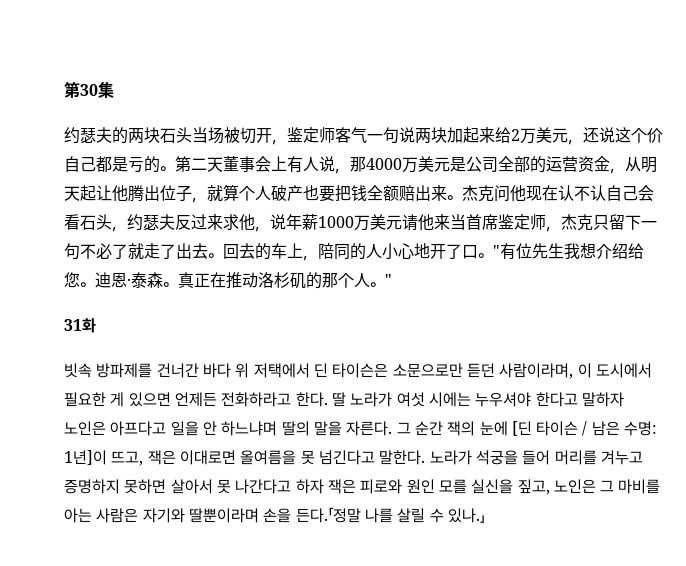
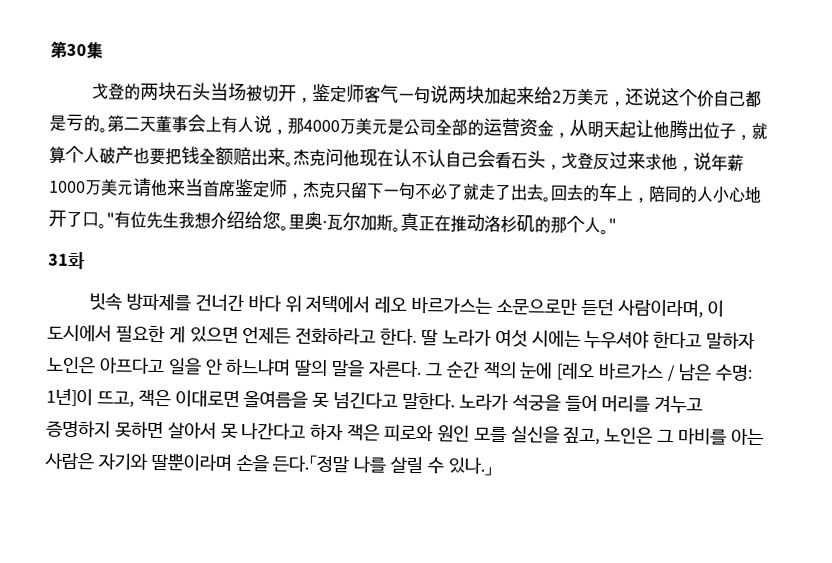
- 约瑟夫的两块石头当场被切开，鉴定师客气一句说两块加起来给2万美元，还说这个价自己都是亏的。
+ 戈登的两块石头当场被切开，鉴定师客气一句说两块加起来给2万美元，还说这个价自己都是亏的。
- 杰克问他现在认不认自己会看石头，约瑟夫反过来求他，说年薪1000万美元请他来当首席鉴定师，杰克只留下一句不必了就走了出去。
+ 杰克问他现在认不认自己会看石头，戈登反过来求他，说年薪1000万美元请他来当首席鉴定师，杰克只留下一句不必了就走了出去。
- 迪恩·泰森。
+ 里奥·瓦尔加斯。
- 빗속 방파제를 건너간 바다 위 저택에서 딘 타이슨은 소문으로만 듣던 사람이라며, 이 도시에서 필요한 게 있으면 언제든 전화하라고 한다.
+ 빗속 방파제를 건너간 바다 위 저택에서 레오 바르가스는 소문으로만 듣던 사람이라며, 이 도시에서 필요한 게 있으면 언제든 전화하라고 한다.
- 그 순간 잭의 눈에 [딘 타이슨 / 남은 수명: 1년]이 뜨고, 잭은 이대로면 올여름을 못 넘긴다고 말한다.
+ 그 순간 잭의 눈에 [레오 바르가스 / 남은 수명: 1년]이 뜨고, 잭은 이대로면 올여름을 못 넘긴다고 말한다.

